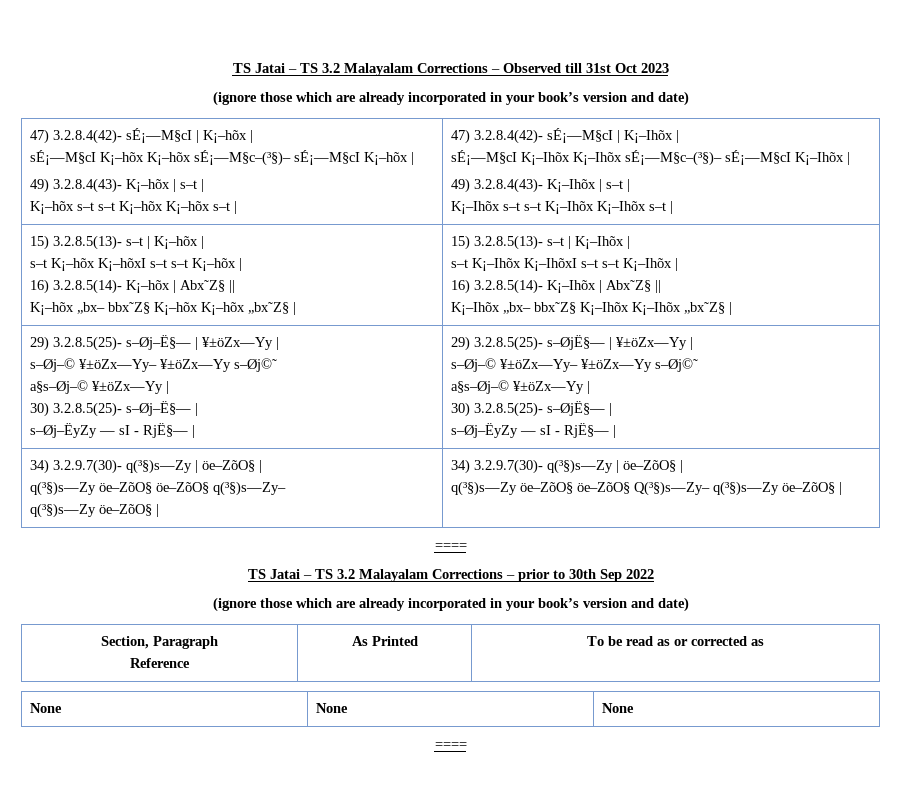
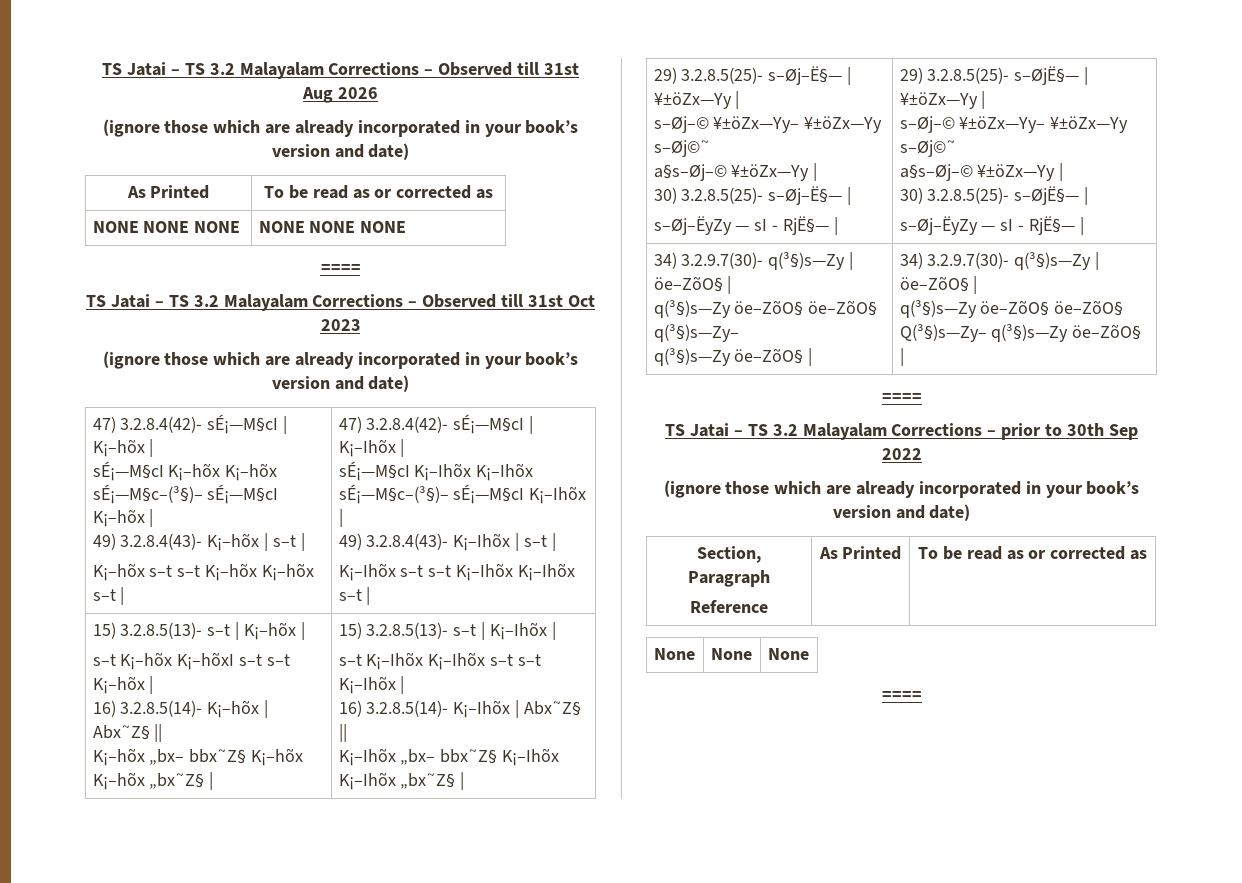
+ TS Jatai – TS 3.2 Malayalam Corrections – Observed till 31st Aug 2026
+ (ignore those which are already incorporated in your book’s version and date)
+ As Printed | To be read as or corrected as
+ NONE NONE NONE | NONE NONE NONE
+ ====
- s–t K¡–Ihõx K¡–IhõxI s–t s–t K¡–Ihõx |
+ s–t K¡–Ihõx K¡–Ihõx s–t s–t K¡–Ihõx |

